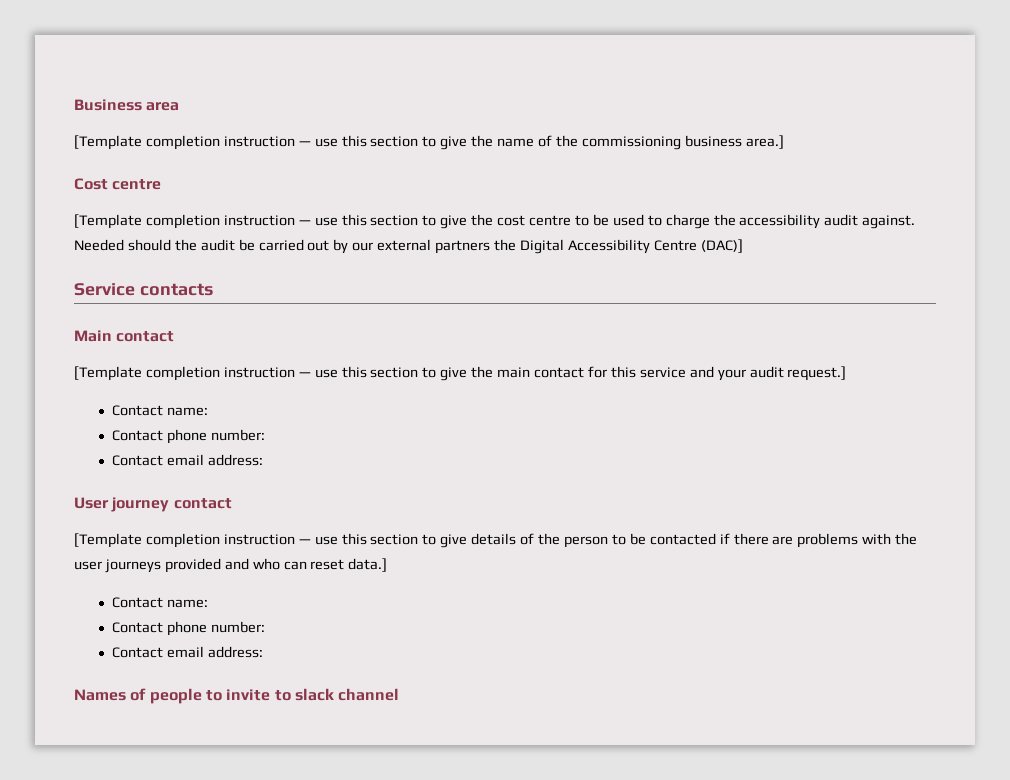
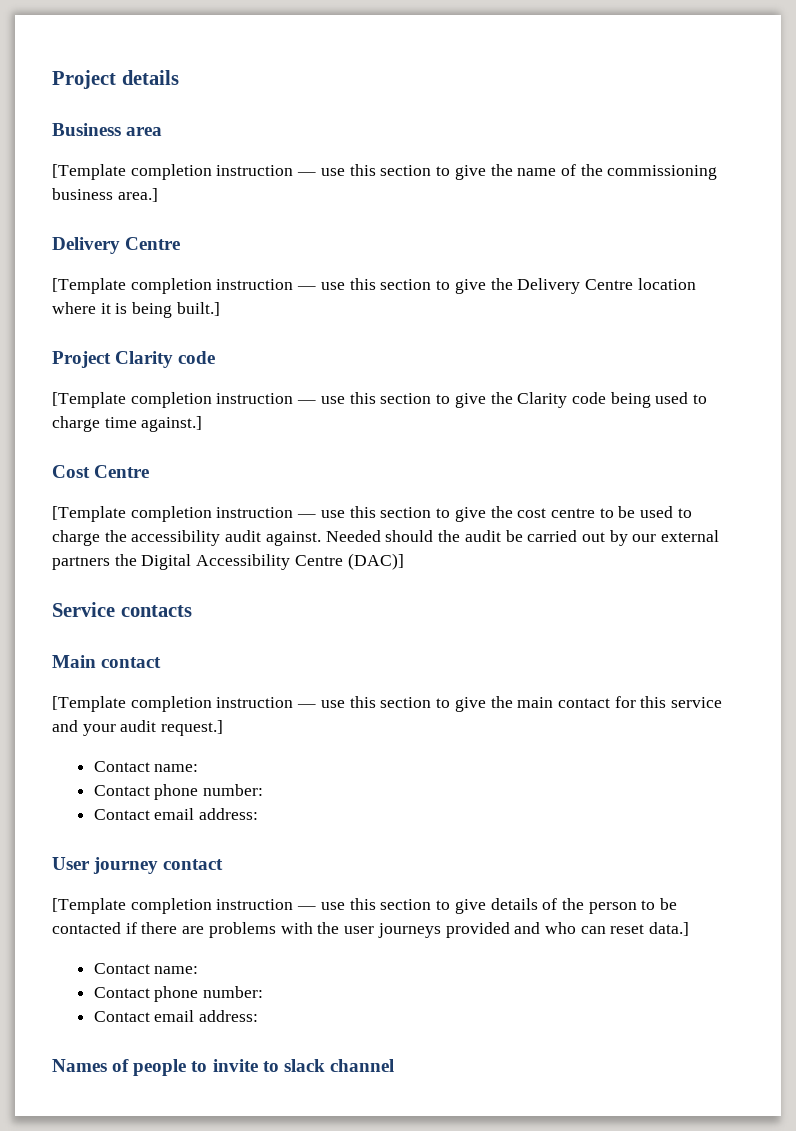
+ Project details
  [Template completion instruction — use this section to give the name of the commissioning business area.]
+ Delivery Centre
+ [Template completion instruction — use this section to give the Delivery Centre location where it is being built.]
+ Project Clarity code
+ [Template completion instruction — use this section to give the Clarity code being used to charge time against.]
- Cost centre
+ Cost Centre

